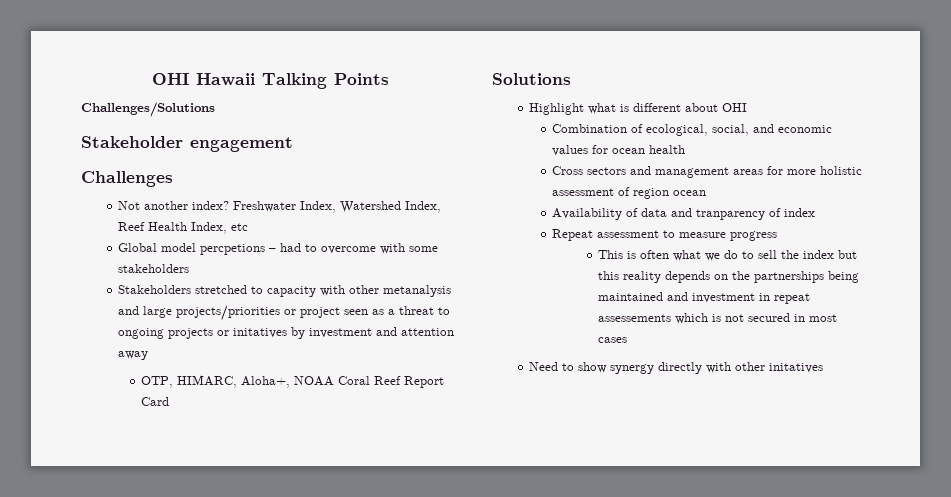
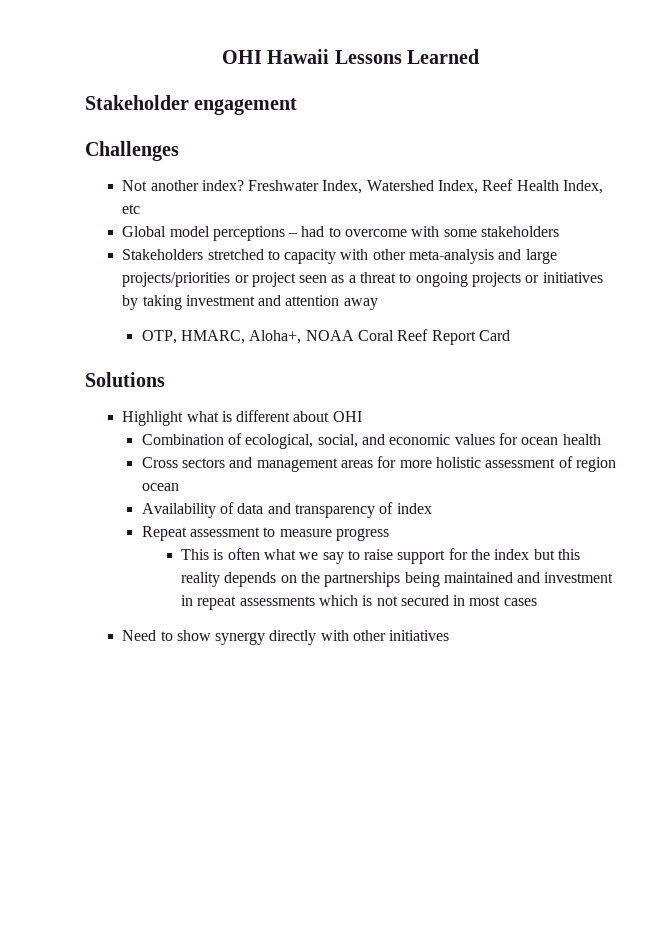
- OHI Hawaii Talking Points
- Challenges/Solutions
+ OHI Hawaii Lessons Learned
- Global model percpetions – had to overcome with some stakeholders
+ Global model perceptions – had to overcome with some stakeholders
- Stakeholders stretched to capacity with other metanalysis and large projects/priorities or project seen as a threat to ongoing projects or initatives by investment and attention away
+ Stakeholders stretched to capacity with other meta-analysis and large projects/priorities or project seen as a threat to ongoing projects or initiatives by taking investment and attention away
- OTP, HIMARC, Aloha+, NOAA Coral Reef Report Card
+ OTP, HMARC, Aloha+, NOAA Coral Reef Report Card
- Availability of data and tranparency of index
+ Availability of data and transparency of index
- This is often what we do to sell the index but this reality depends on the partnerships being maintained and investment in repeat assessements which is not secured in most cases
+ This is often what we say to raise support for the index but this reality depends on the partnerships being maintained and investment in repeat assessments which is not secured in most cases
- Need to show synergy directly with other initatives
+ Need to show synergy directly with other initiatives

